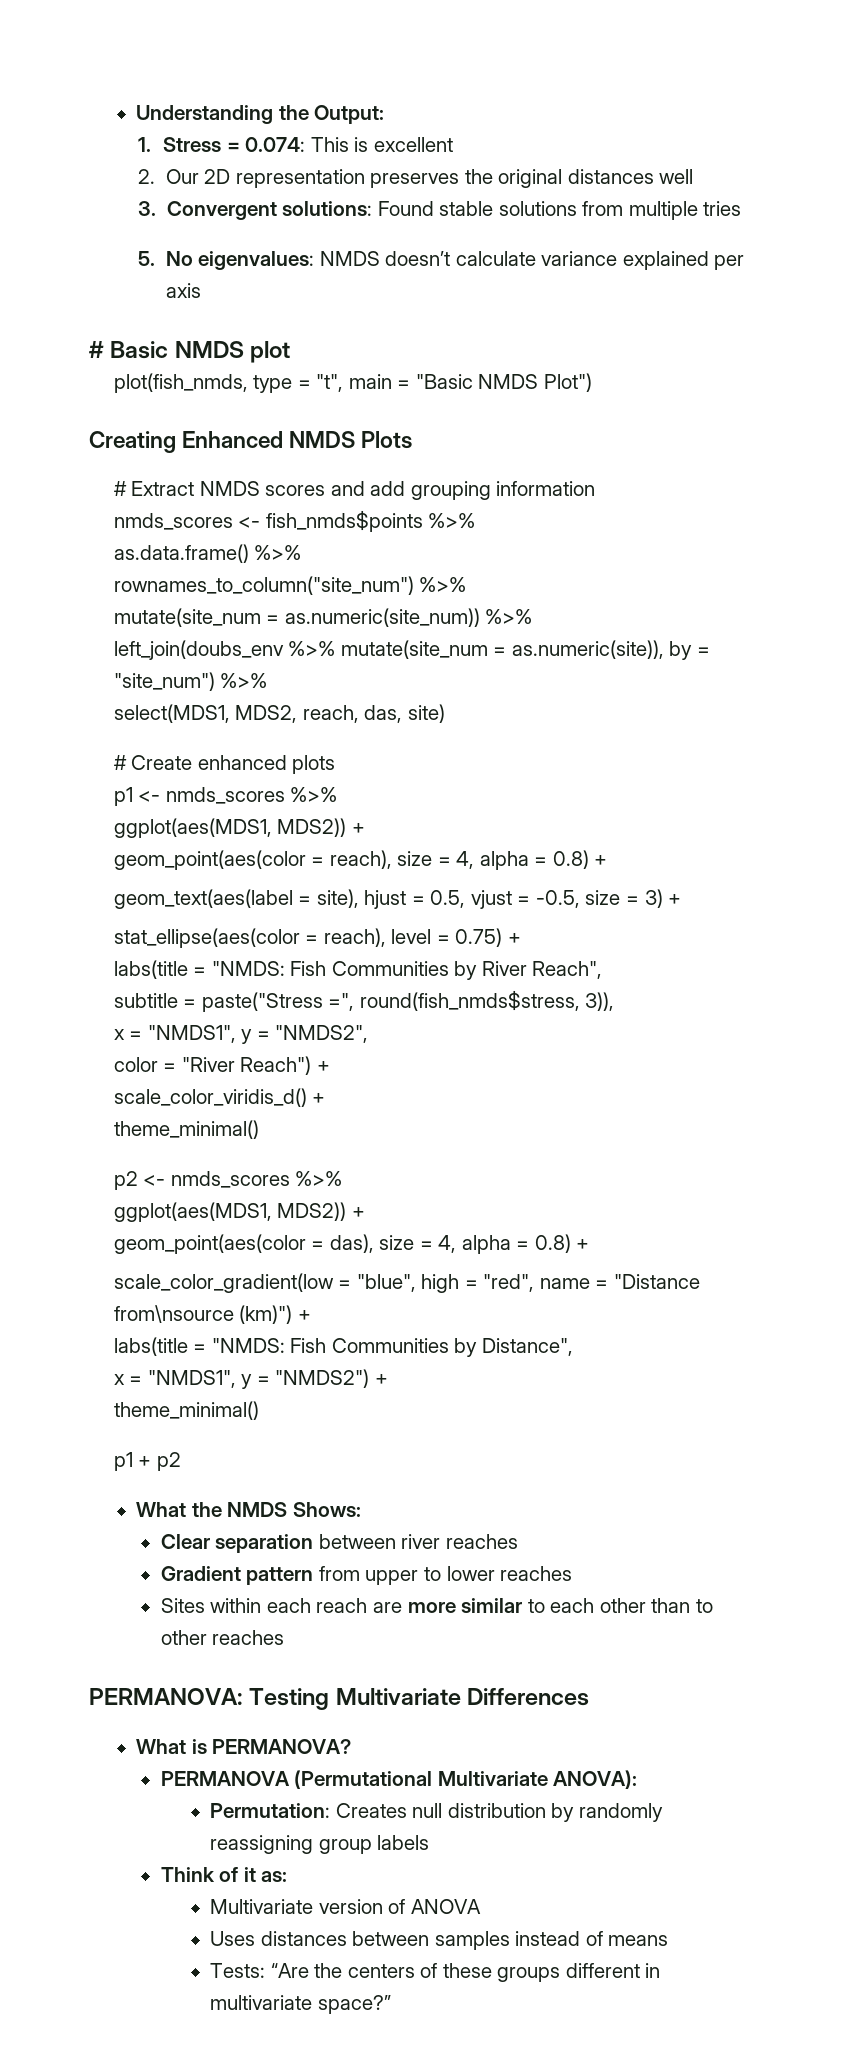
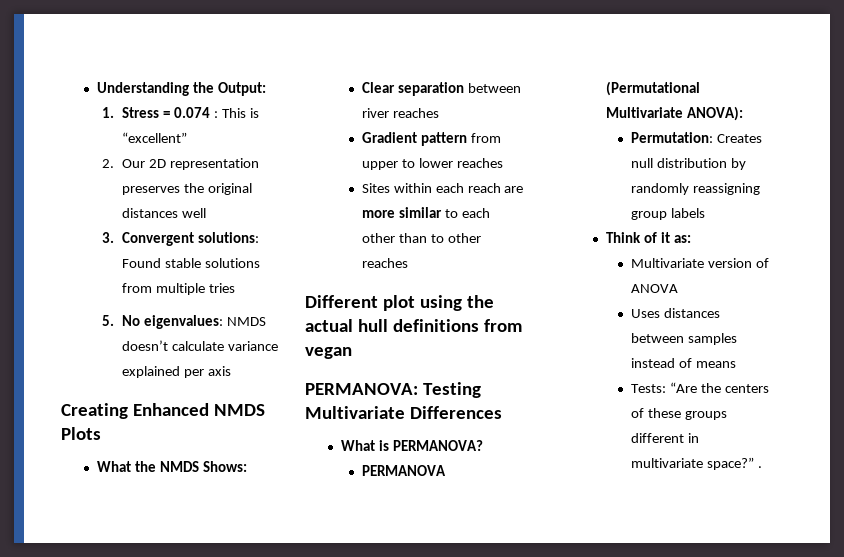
- 1. Stress = 0.074: This is excellent
+ 1. Stress = 0.074 : This is “excellent”
- # Basic NMDS plot
- plot(fish_nmds, type = "t", main = "Basic NMDS Plot")
  Creating Enhanced NMDS Plots
- # Extract NMDS scores and add grouping information
- nmds_scores <- fish_nmds$points %>%
- as.data.frame() %>%
- rownames_to_column("site_num") %>%
- mutate(site_num = as.numeric(site_num)) %>%
- left_join(doubs_env %>% mutate(site_num = as.numeric(site)), by = "site_num") %>%
- select(MDS1, MDS2, reach, das, site)
- # Create enhanced plots
- p1 <- nmds_scores %>%
- ggplot(aes(MDS1, MDS2)) +
- geom_point(aes(color = reach), size = 4, alpha = 0.8) +
- geom_text(aes(label = site), hjust = 0.5, vjust = -0.5, size = 3) +
- stat_ellipse(aes(color = reach), level = 0.75) +
- labs(title = "NMDS: Fish Communities by River Reach",
- subtitle = paste("Stress =", round(fish_nmds$stress, 3)),
- x = "NMDS1", y = "NMDS2",
- color = "River Reach") +
- scale_color_viridis_d() +
- theme_minimal()
- p2 <- nmds_scores %>%
- ggplot(aes(MDS1, MDS2)) +
- geom_point(aes(color = das), size = 4, alpha = 0.8) +
- scale_color_gradient(low = "blue", high = "red", name = "Distance from\nsource (km)") +
- labs(title = "NMDS: Fish Communities by Distance",
- x = "NMDS1", y = "NMDS2") +
- theme_minimal()
- p1 + p2
+ Different plot using the actual hull definitions from vegan
- Tests: “Are the centers of these groups different in multivariate space?”
+ Tests: “Are the centers of these groups different in multivariate space?” .

